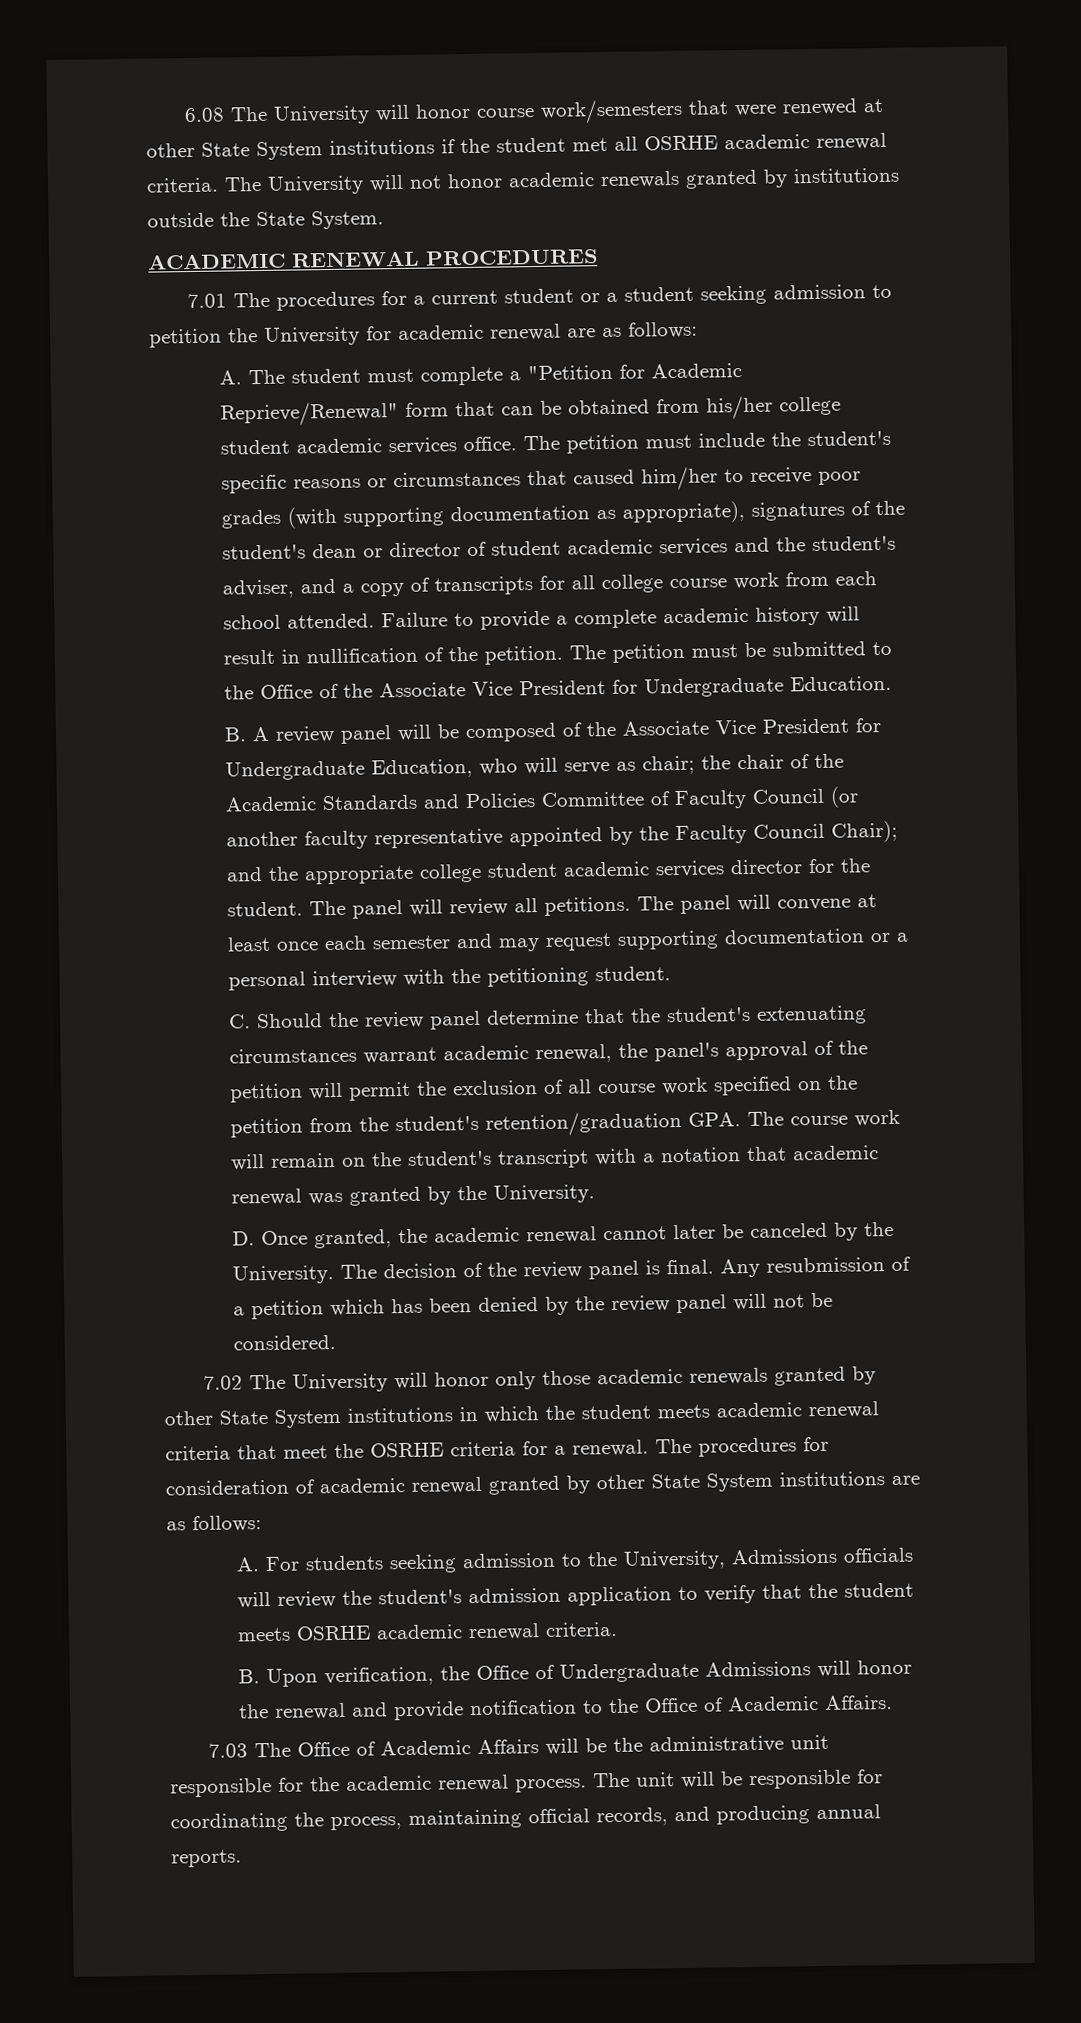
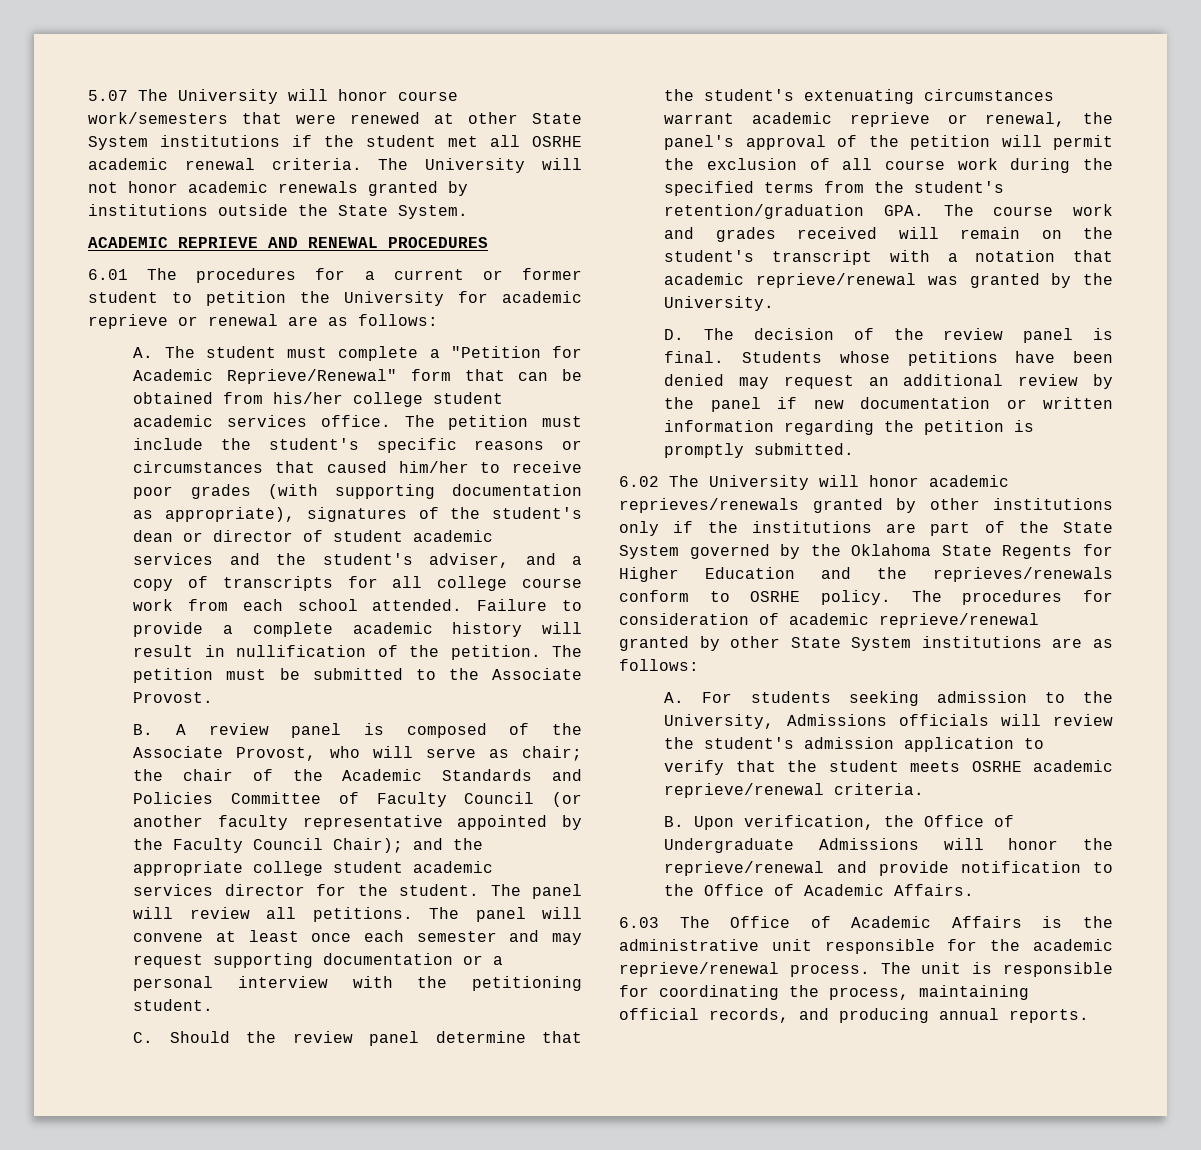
- 6.08 The University will honor course work/semesters that were renewed at other State System institutions if the student met all OSRHE academic renewal criteria.
+ 5.07 The University will honor course work/semesters that were renewed at other State System institutions if the student met all OSRHE academic renewal criteria.
- ACADEMIC RENEWAL PROCEDURES
+ ACADEMIC REPRIEVE AND RENEWAL PROCEDURES
- 7.01 The procedures for a current student or a student seeking admission to petition the University for academic renewal are as follows:
+ 6.01 The procedures for a current or former student to petition the University for academic reprieve or renewal are as follows:
- The petition must be submitted to the Office of the Associate Vice President for Undergraduate Education.
+ The petition must be submitted to the Associate Provost.
- B. A review panel will be composed of the Associate Vice President for Undergraduate Education, who will serve as chair; the chair of the Academic Standards and Policies Committee of Faculty Council (or another faculty representative appointed by the Faculty Council Chair); and the appropriate college student academic services director for the student.
+ B. A review panel is composed of the Associate Provost, who will serve as chair; the chair of the Academic Standards and Policies Committee of Faculty Council (or another faculty representative appointed by the Faculty Council Chair); and the appropriate college student academic services director for the student.
- C. Should the review panel determine that the student's extenuating circumstances warrant academic renewal, the panel's approval of the petition will permit the exclusion of all course work specified on the petition from the student's retention/graduation GPA. The course work will remain on the student's transcript with a notation that academic renewal was granted by the University.
+ C. Should the review panel determine that the student's extenuating circumstances warrant academic reprieve or renewal, the panel's approval of the petition will permit the exclusion of all course work during the specified terms from the student's retention/graduation GPA. The course work and grades received will remain on the student's transcript with a notation that academic reprieve/renewal was granted by the University.
- D. Once granted, the academic renewal cannot later be canceled by the University. The decision of the review panel is final.
+ D. The decision of the review panel is final.
- Any resubmission of a petition which has been denied by the review panel will not be considered.
- 7.02 The University will honor only those academic renewals granted by other State System institutions in which the student meets academic renewal criteria that meet the OSRHE criteria for a renewal.
+ Students whose petitions have been denied may request an additional review by the panel if new documentation or written information regarding the petition is promptly submitted.
+ 6.02 The University will honor academic reprieves/renewals granted by other institutions only if the institutions are part of the State System governed by the Oklahoma State Regents for Higher Education and the reprieves/renewals conform to OSRHE policy.
- The procedures for consideration of academic renewal granted by other State System institutions are as follows:
+ The procedures for consideration of academic reprieve/renewal granted by other State System institutions are as follows:
- A. For students seeking admission to the University, Admissions officials will review the student's admission application to verify that the student meets OSRHE academic renewal criteria.
+ A. For students seeking admission to the University, Admissions officials will review the student's admission application to verify that the student meets OSRHE academic reprieve/renewal criteria.
- B. Upon verification, the Office of Undergraduate Admissions will honor the renewal and provide notification to the Office of Academic Affairs.
+ B. Upon verification, the Office of Undergraduate Admissions will honor the reprieve/renewal and provide notification to the Office of Academic Affairs.
- 7.03 The Office of Academic Affairs will be the administrative unit responsible for the academic renewal process.
+ 6.03 The Office of Academic Affairs is the administrative unit responsible for the academic reprieve/renewal process.
- The unit will be responsible for coordinating the process, maintaining official records, and producing annual reports.
+ The unit is responsible for coordinating the process, maintaining official records, and producing annual reports.

